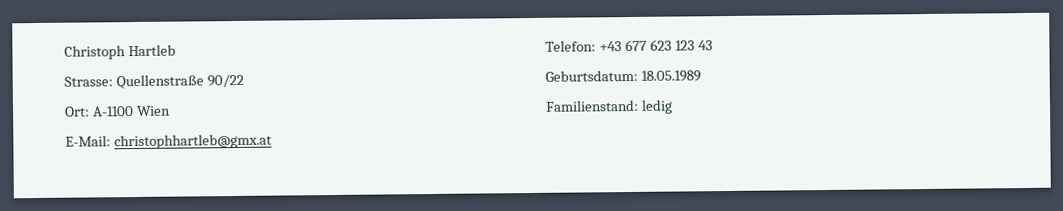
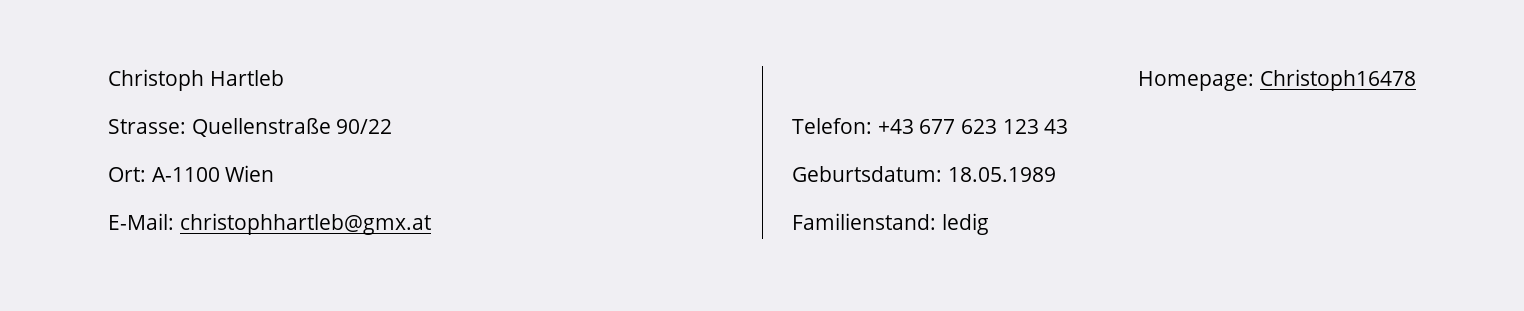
+ Homepage: Christoph16478

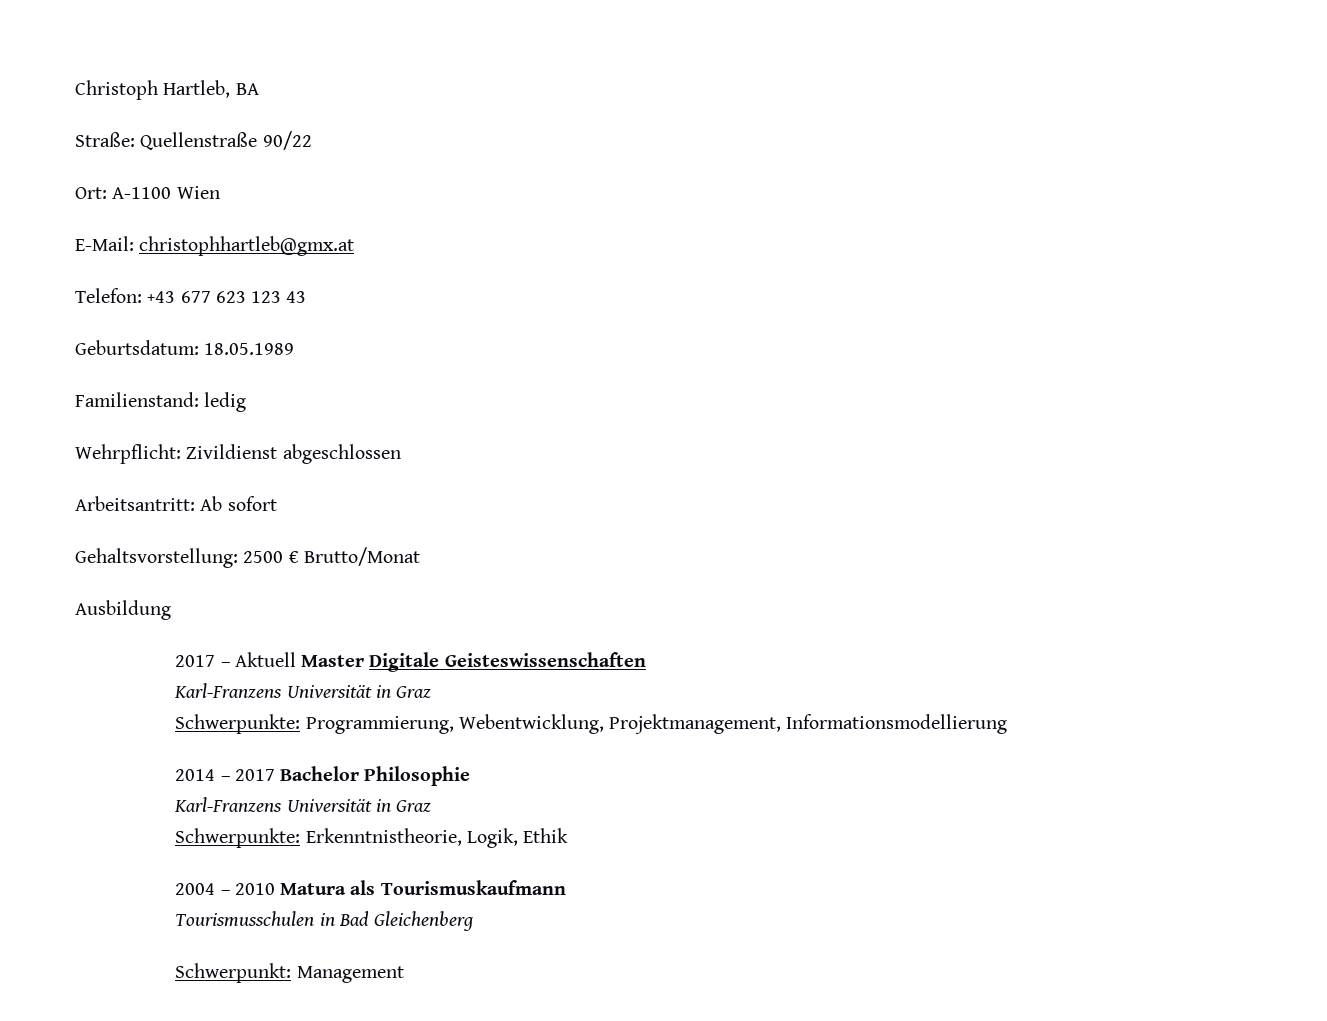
- Christoph Hartleb
- Strasse: Quellenstraße 90/22
+ Christoph Hartleb, BA
+ Straße: Quellenstraße 90/22
- Homepage: Christoph16478
+ Wehrpflicht: Zivildienst abgeschlossen
+ Arbeitsantritt: Ab sofort
+ Gehaltsvorstellung: 2500 € Brutto/Monat
+ Ausbildung
+ 2017 – Aktuell Master Digitale Geisteswissenschaften
+ Karl-Franzens Universität in Graz
+ Schwerpunkte: Programmierung, Webentwicklung, Projektmanagement, Informationsmodellierung
+ 2014 – 2017 Bachelor Philosophie
+ Karl-Franzens Universität in Graz
+ Schwerpunkte: Erkenntnistheorie, Logik, Ethik
+ 2004 – 2010 Matura als Tourismuskaufmann
+ Tourismusschulen in Bad Gleichenberg
+ Schwerpunkt: Management

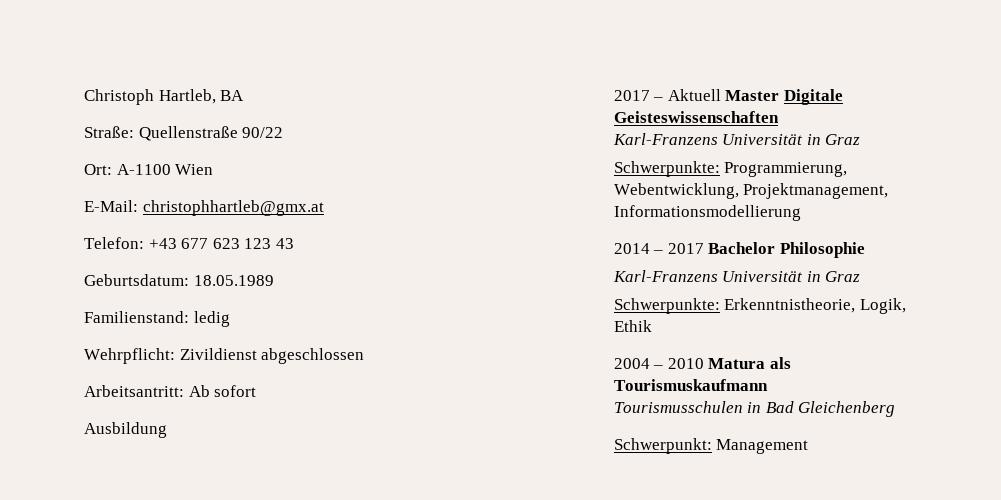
- Gehaltsvorstellung: 2500 € Brutto/Monat

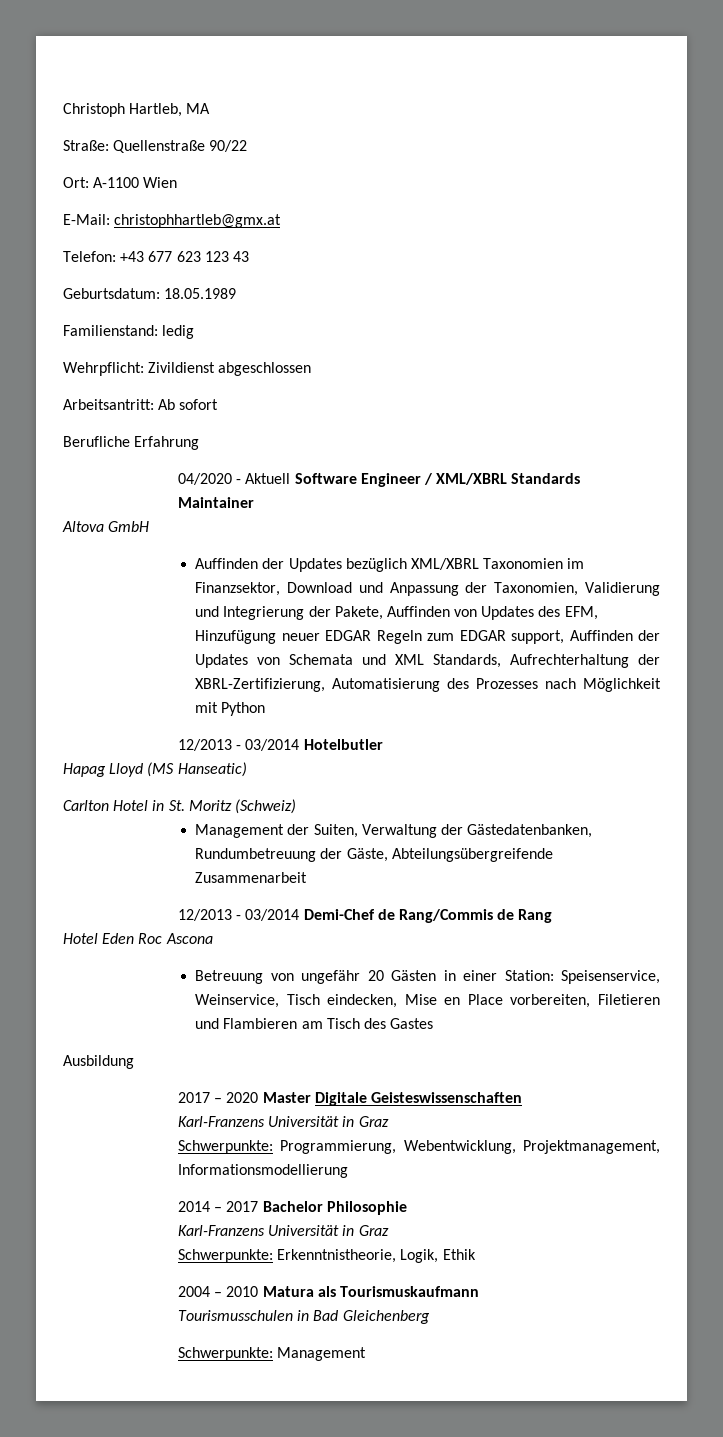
- Christoph Hartleb, BA
+ Christoph Hartleb, MA
+ Berufliche Erfahrung
+ 04/2020 - Aktuell Software Engineer / XML/XBRL Standards Maintainer
+ Altova GmbH
+ Auffinden der Updates bezüglich XML/XBRL Taxonomien im Finanzsektor, Download und Anpassung der Taxonomien, Validierung und Integrierung der Pakete, Auffinden von Updates des EFM, Hinzufügung neuer EDGAR Regeln zum EDGAR support, Auffinden der Updates von Schemata und XML Standards, Aufrechterhaltung der XBRL-Zertifizierung, Automatisierung des Prozesses nach Möglichkeit mit Python
+ 12/2013 - 03/2014 Hotelbutler
+ Hapag Lloyd (MS Hanseatic)
+ Carlton Hotel in St. Moritz (Schweiz)
+ Management der Suiten, Verwaltung der Gästedatenbanken, Rundumbetreuung der Gäste, Abteilungsübergreifende Zusammenarbeit
+ 12/2013 - 03/2014 Demi-Chef de Rang/Commis de Rang
+ Hotel Eden Roc Ascona
+ Betreuung von ungefähr 20 Gästen in einer Station: Speisenservice, Weinservice, Tisch eindecken, Mise en Place vorbereiten, Filetieren und Flambieren am Tisch des Gastes
- 2017 – Aktuell Master Digitale Geisteswissenschaften
+ 2017 – 2020 Master Digitale Geisteswissenschaften
- Schwerpunkt: Management
+ Schwerpunkte: Management

